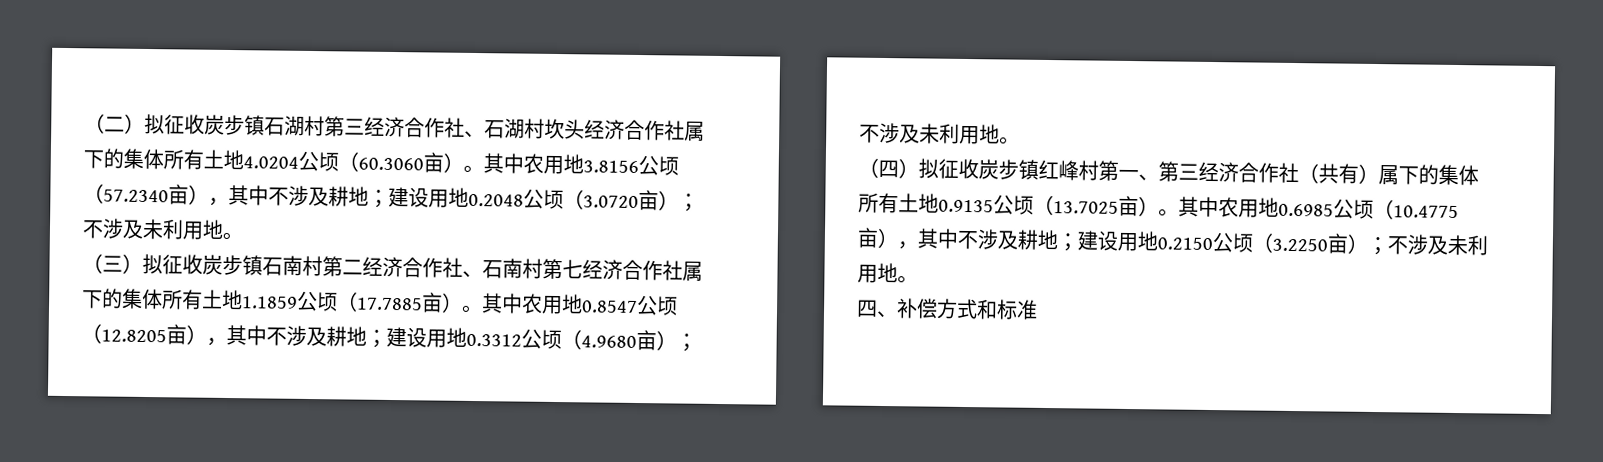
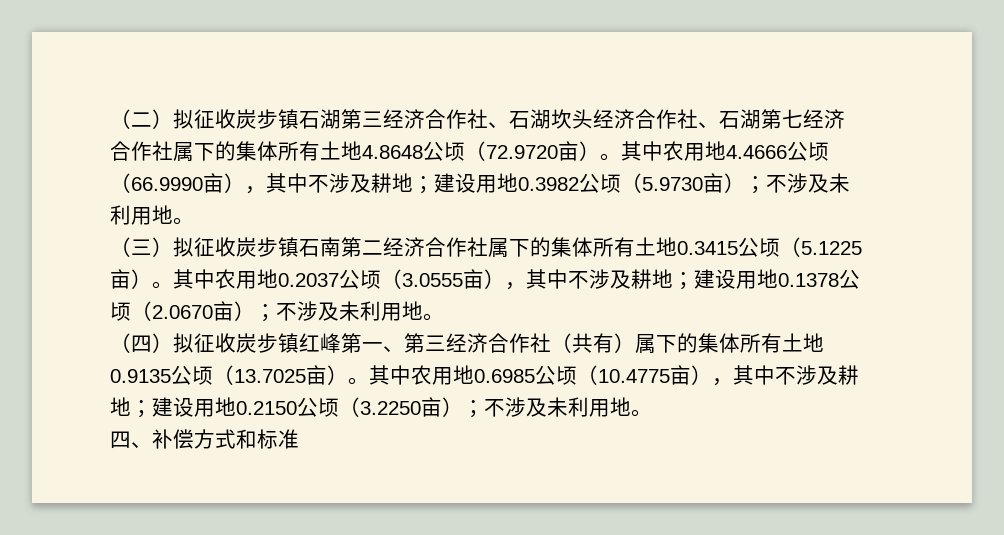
- （二）拟征收炭步镇石湖村第三经济合作社、石湖村坎头经济合作社属下的集体所有土地4.0204公顷（60.3060亩）。其中农用地3.8156公顷（57.2340亩），其中不涉及耕地；建设用地0.2048公顷（3.0720亩）；不涉及未利用地。
+ （二）拟征收炭步镇石湖第三经济合作社、石湖坎头经济合作社、石湖第七经济合作社属下的集体所有土地4.8648公顷（72.9720亩）。其中农用地4.4666公顷（66.9990亩），其中不涉及耕地；建设用地0.3982公顷（5.9730亩）；不涉及未利用地。
- （三）拟征收炭步镇石南村第二经济合作社、石南村第七经济合作社属下的集体所有土地1.1859公顷（17.7885亩）。其中农用地0.8547公顷（12.8205亩），其中不涉及耕地；建设用地0.3312公顷（4.9680亩）；不涉及未利用地。
+ （三）拟征收炭步镇石南第二经济合作社属下的集体所有土地0.3415公顷（5.1225亩）。其中农用地0.2037公顷（3.0555亩），其中不涉及耕地；建设用地0.1378公顷（2.0670亩）；不涉及未利用地。
- （四）拟征收炭步镇红峰村第一、第三经济合作社（共有）属下的集体所有土地0.9135公顷（13.7025亩）。
+ （四）拟征收炭步镇红峰第一、第三经济合作社（共有）属下的集体所有土地0.9135公顷（13.7025亩）。

